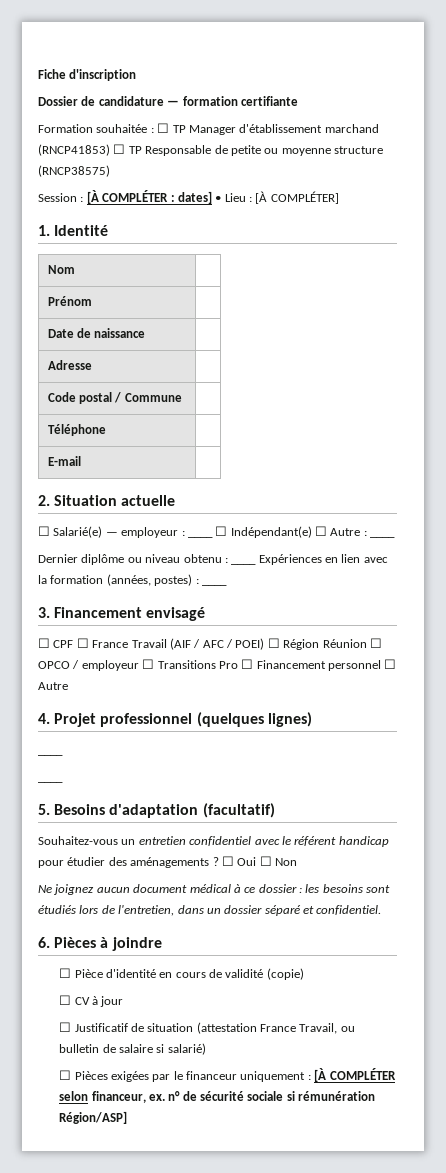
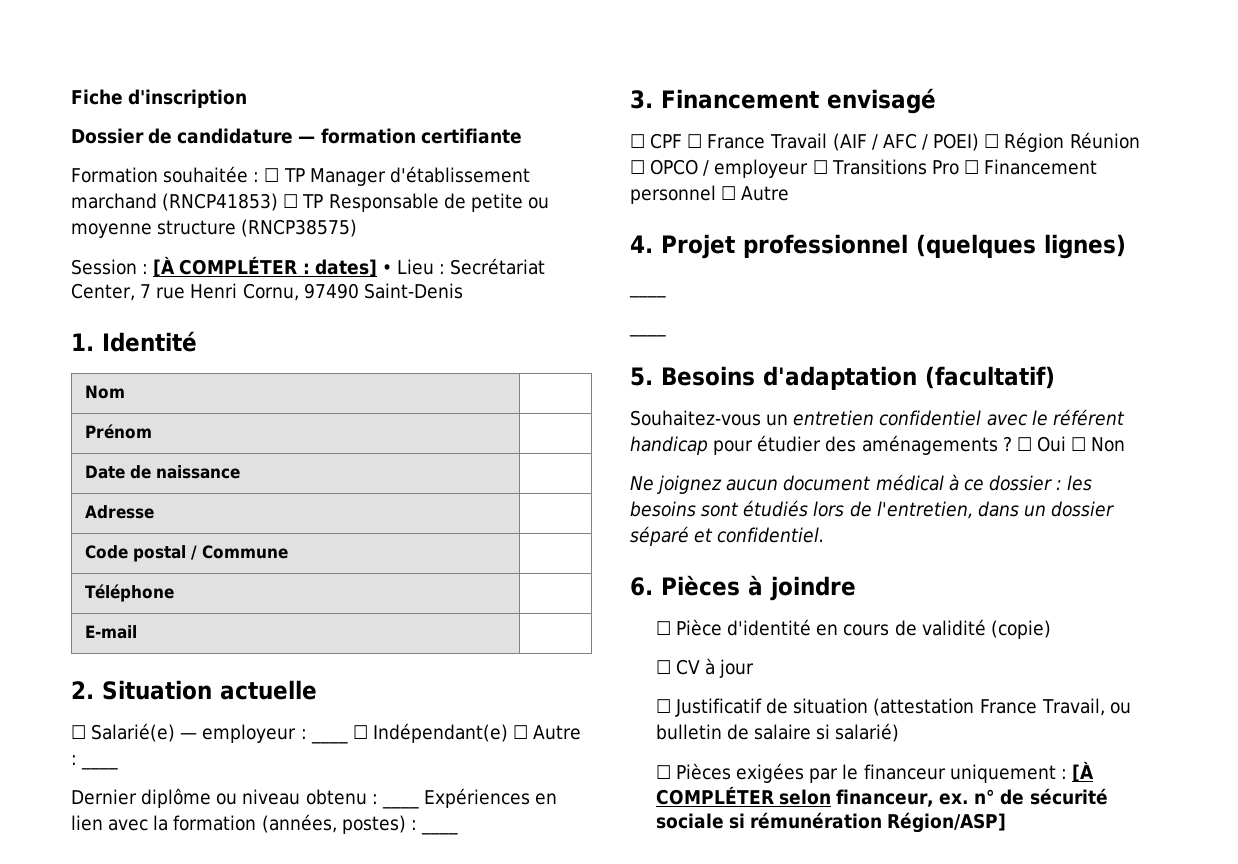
- Session : [À COMPLÉTER : dates] • Lieu : [À COMPLÉTER]
+ Session : [À COMPLÉTER : dates] • Lieu : Secrétariat Center, 7 rue Henri Cornu, 97490 Saint-Denis

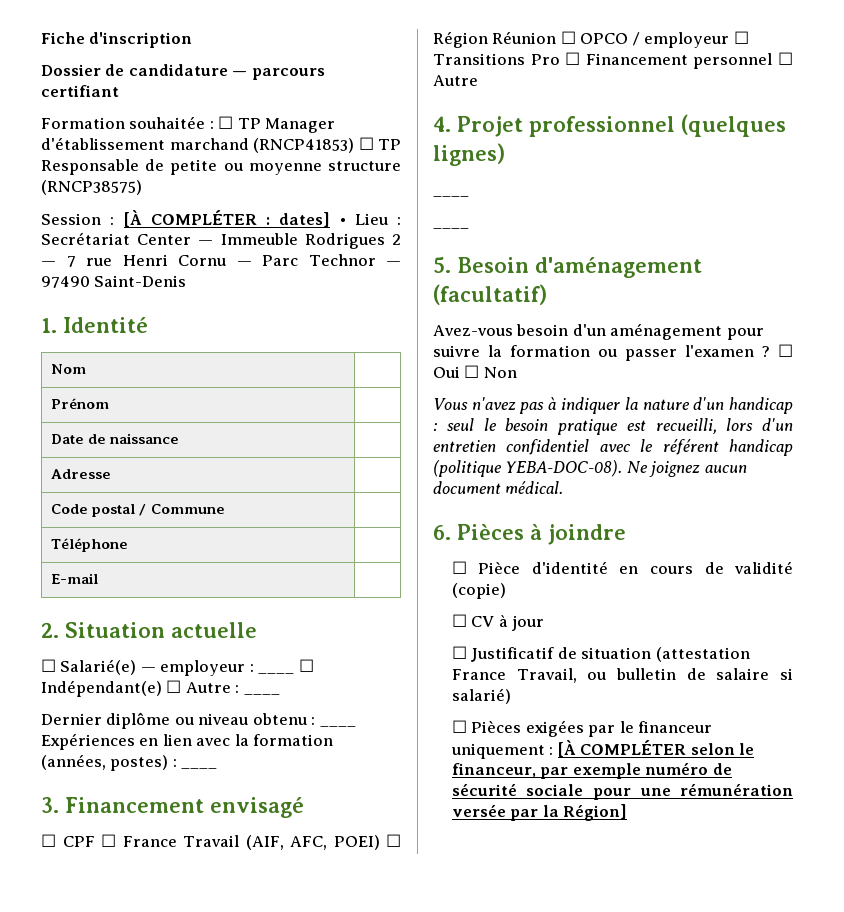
- Dossier de candidature — formation certifiante
+ Dossier de candidature — parcours certifiant
- Session : [À COMPLÉTER : dates] • Lieu : Secrétariat Center, 7 rue Henri Cornu, 97490 Saint-Denis
+ Session : [À COMPLÉTER : dates] • Lieu : Secrétariat Center — Immeuble Rodrigues 2 — 7 rue Henri Cornu — Parc Technor — 97490 Saint-Denis
- ☐ CPF ☐ France Travail (AIF / AFC / POEI) ☐ Région Réunion ☐ OPCO / employeur ☐ Transitions Pro ☐ Financement personnel ☐ Autre
+ ☐ CPF ☐ France Travail (AIF, AFC, POEI) ☐ Région Réunion ☐ OPCO / employeur ☐ Transitions Pro ☐ Financement personnel ☐ Autre
- 5. Besoins d'adaptation (facultatif)
+ 5. Besoin d'aménagement (facultatif)
- Souhaitez-vous un entretien confidentiel avec le référent handicap pour étudier des aménagements ? ☐ Oui ☐ Non
- Ne joignez aucun document médical à ce dossier : les besoins sont étudiés lors de l'entretien, dans un dossier séparé et confidentiel.
+ Avez-vous besoin d'un aménagement pour suivre la formation ou passer l'examen ? ☐ Oui ☐ Non
+ Vous n'avez pas à indiquer la nature d'un handicap : seul le besoin pratique est recueilli, lors d'un entretien confidentiel avec le référent handicap (politique YEBA-DOC-08). Ne joignez aucun document médical.
- ☐ Pièces exigées par le financeur uniquement : [À COMPLÉTER selon financeur, ex. n° de sécurité sociale si rémunération Région/ASP]
+ ☐ Pièces exigées par le financeur uniquement : [À COMPLÉTER selon le financeur, par exemple numéro de sécurité sociale pour une rémunération versée par la Région]

